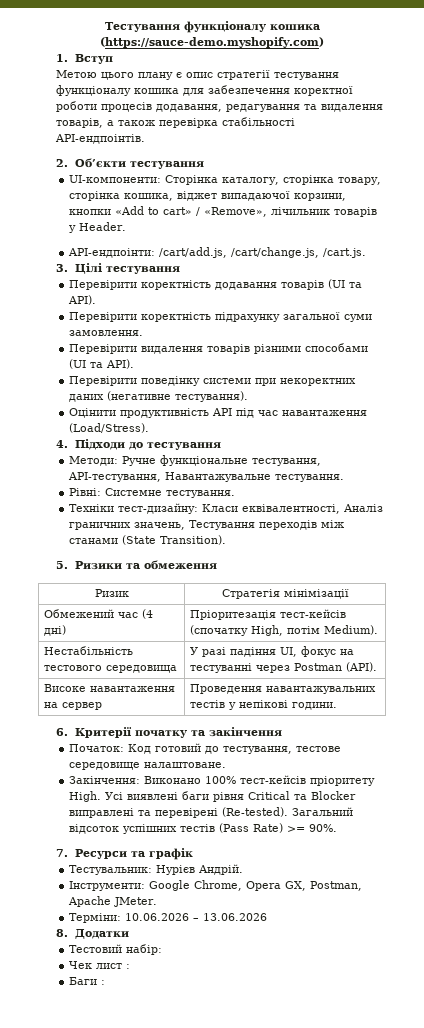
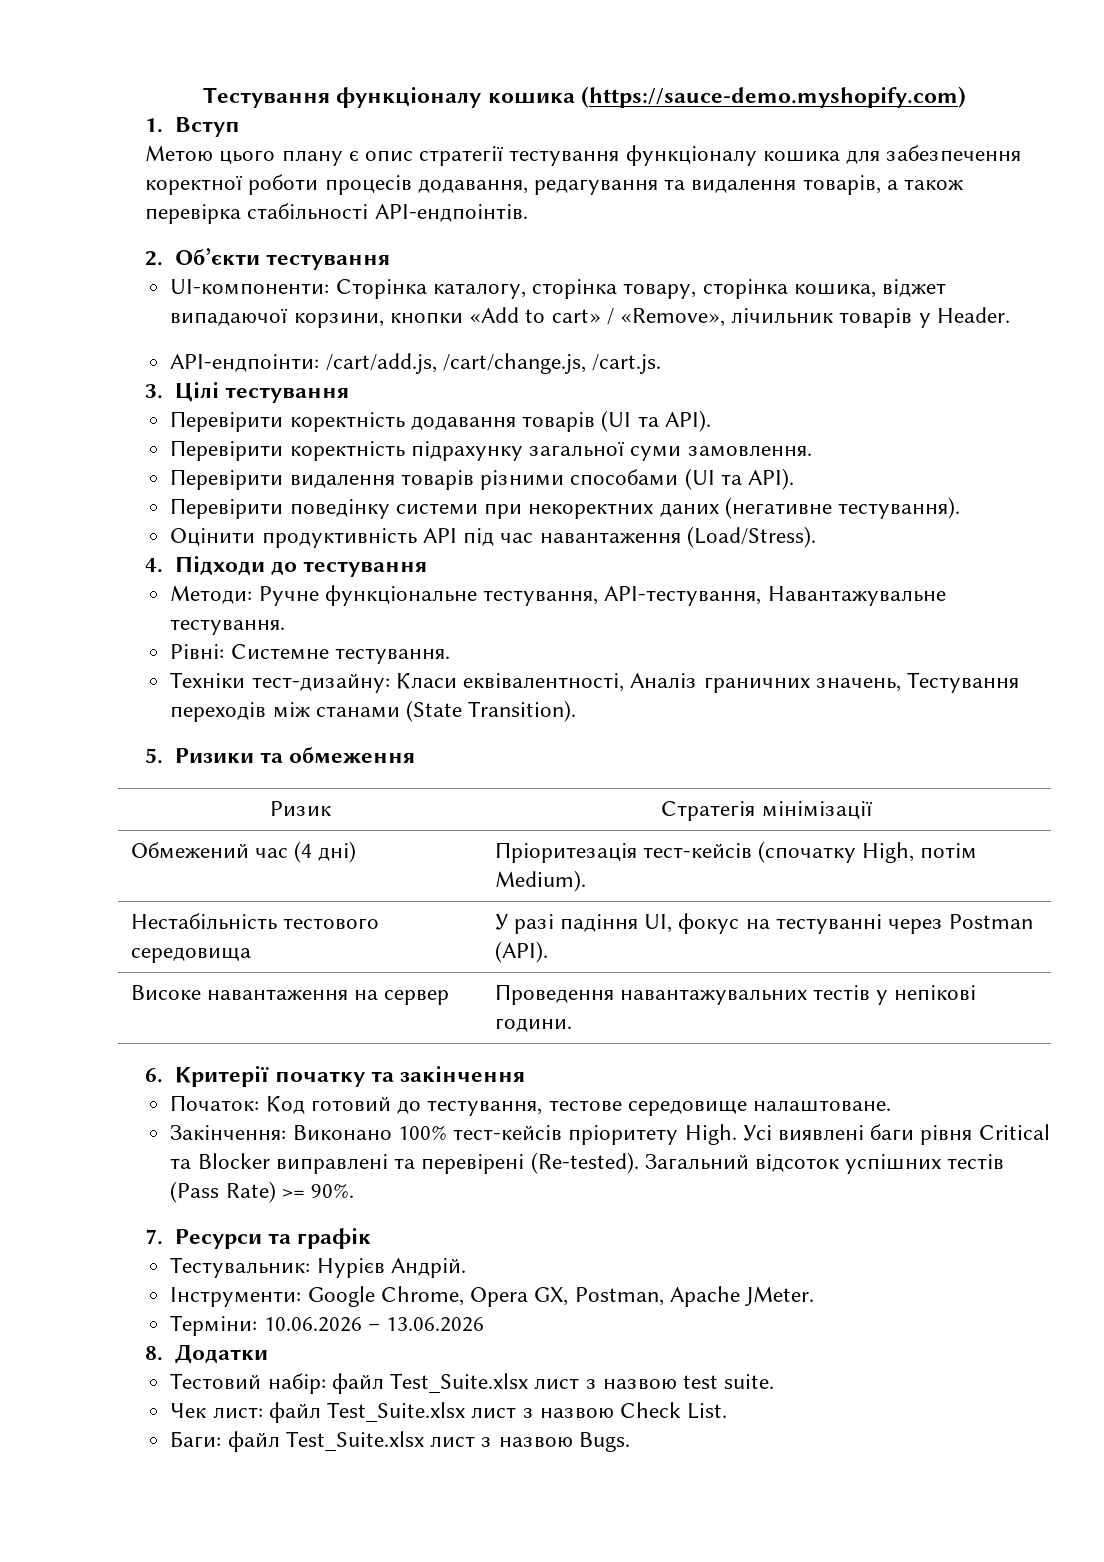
- Тестовий набір:
- Чек лист :
- Баги :
+ Тестовий набір: файл Test_Suite.xlsx лист з назвою test suite.
+ Чек лист: файл Test_Suite.xlsx лист з назвою Check List.
+ Баги: файл Test_Suite.xlsx лист з назвою Bugs.

